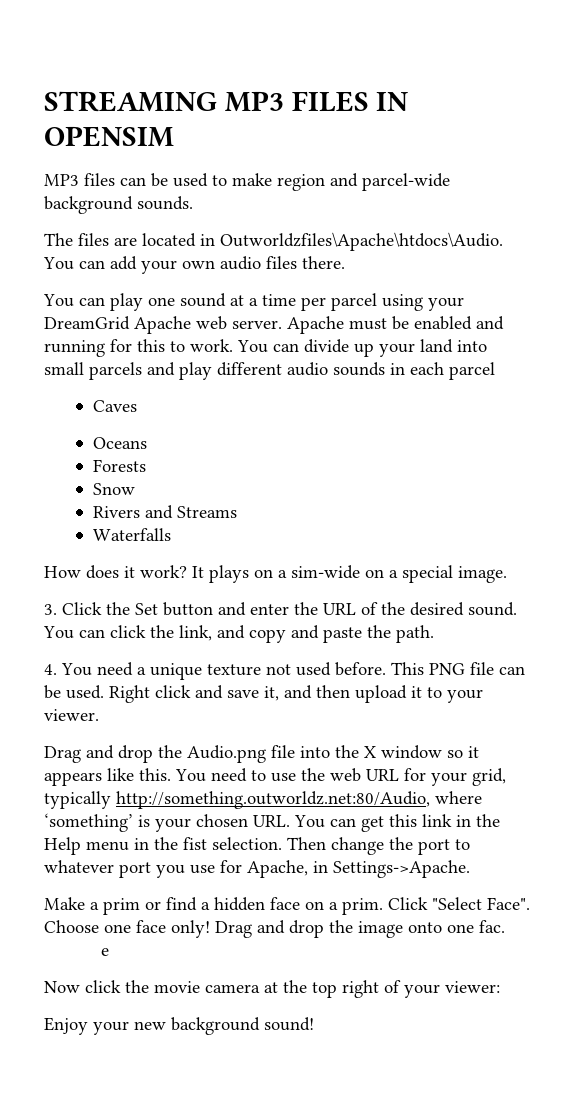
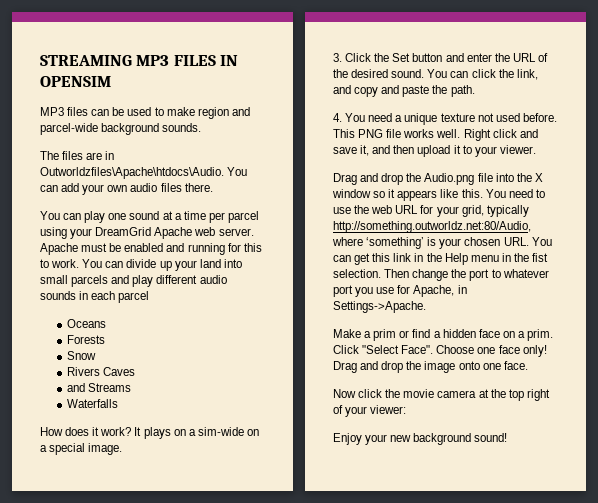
- The files are located in Outworldzfiles\Apache\htdocs\Audio.
+ The files are in Outworldzfiles\Apache\htdocs\Audio.
- Caves
- Rivers and Streams
+ Rivers Caves
+ and Streams
- This PNG file can be used.
+ This PNG file works well.
- Drag and drop the image onto one fac.
- e
+ Drag and drop the image onto one face.

